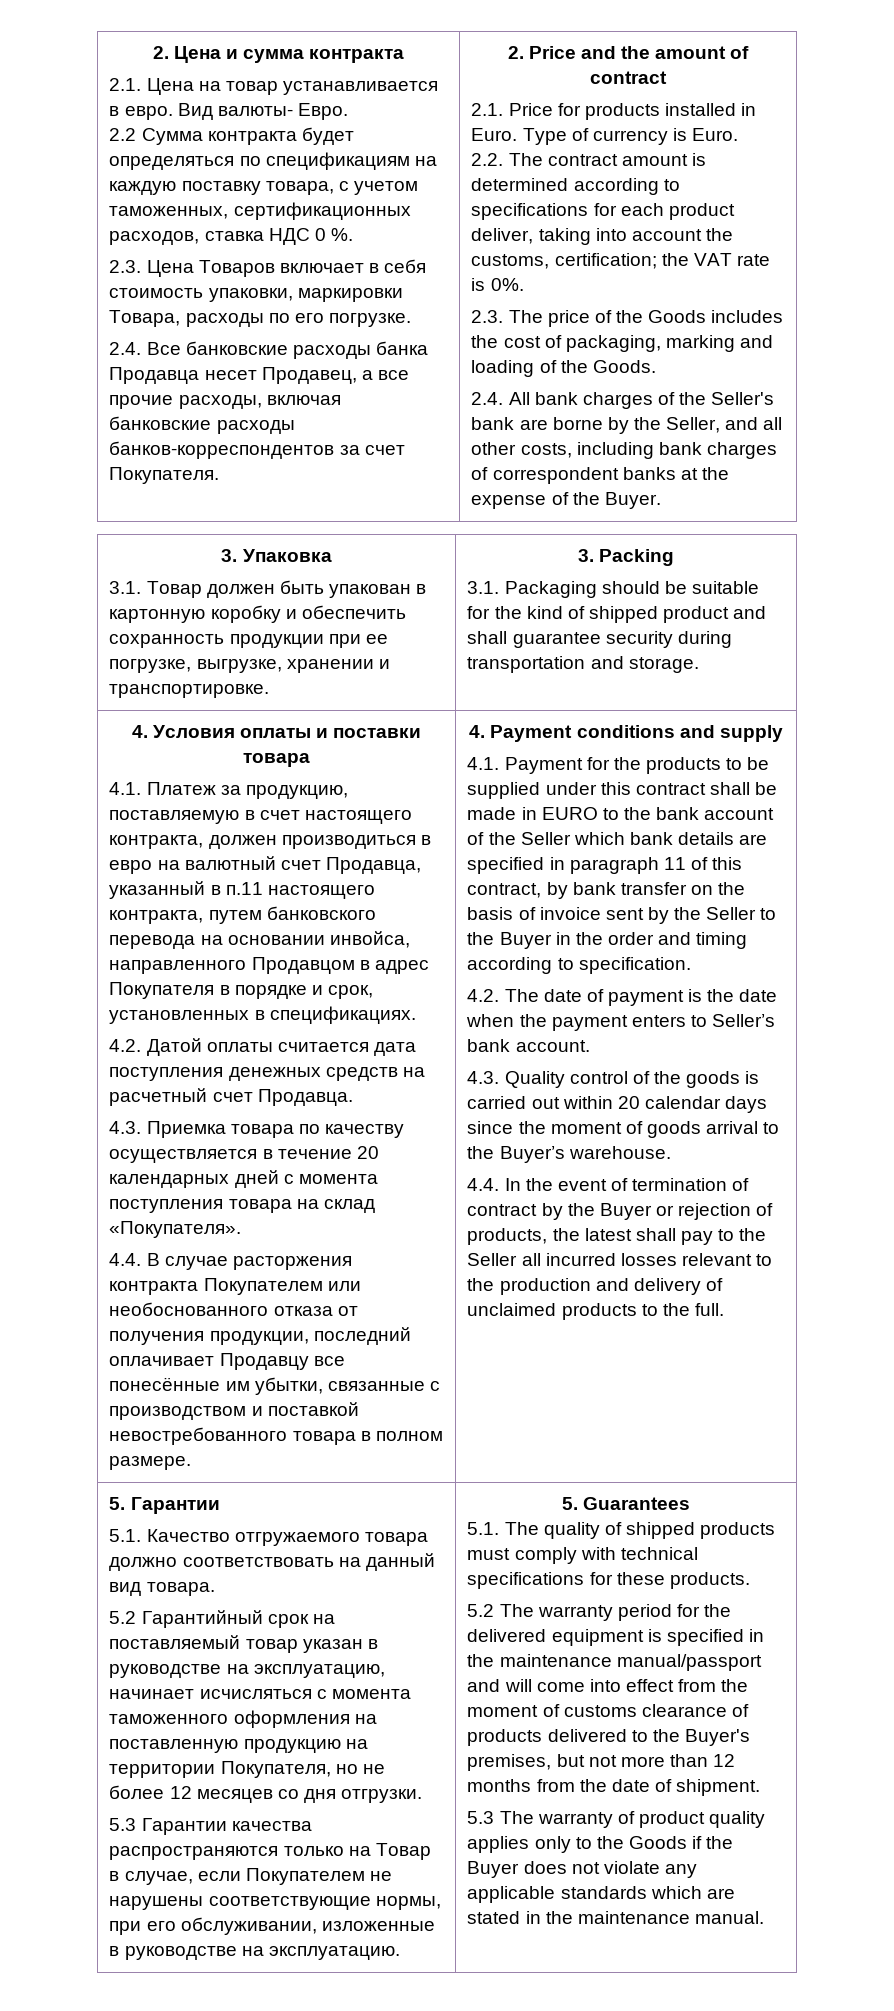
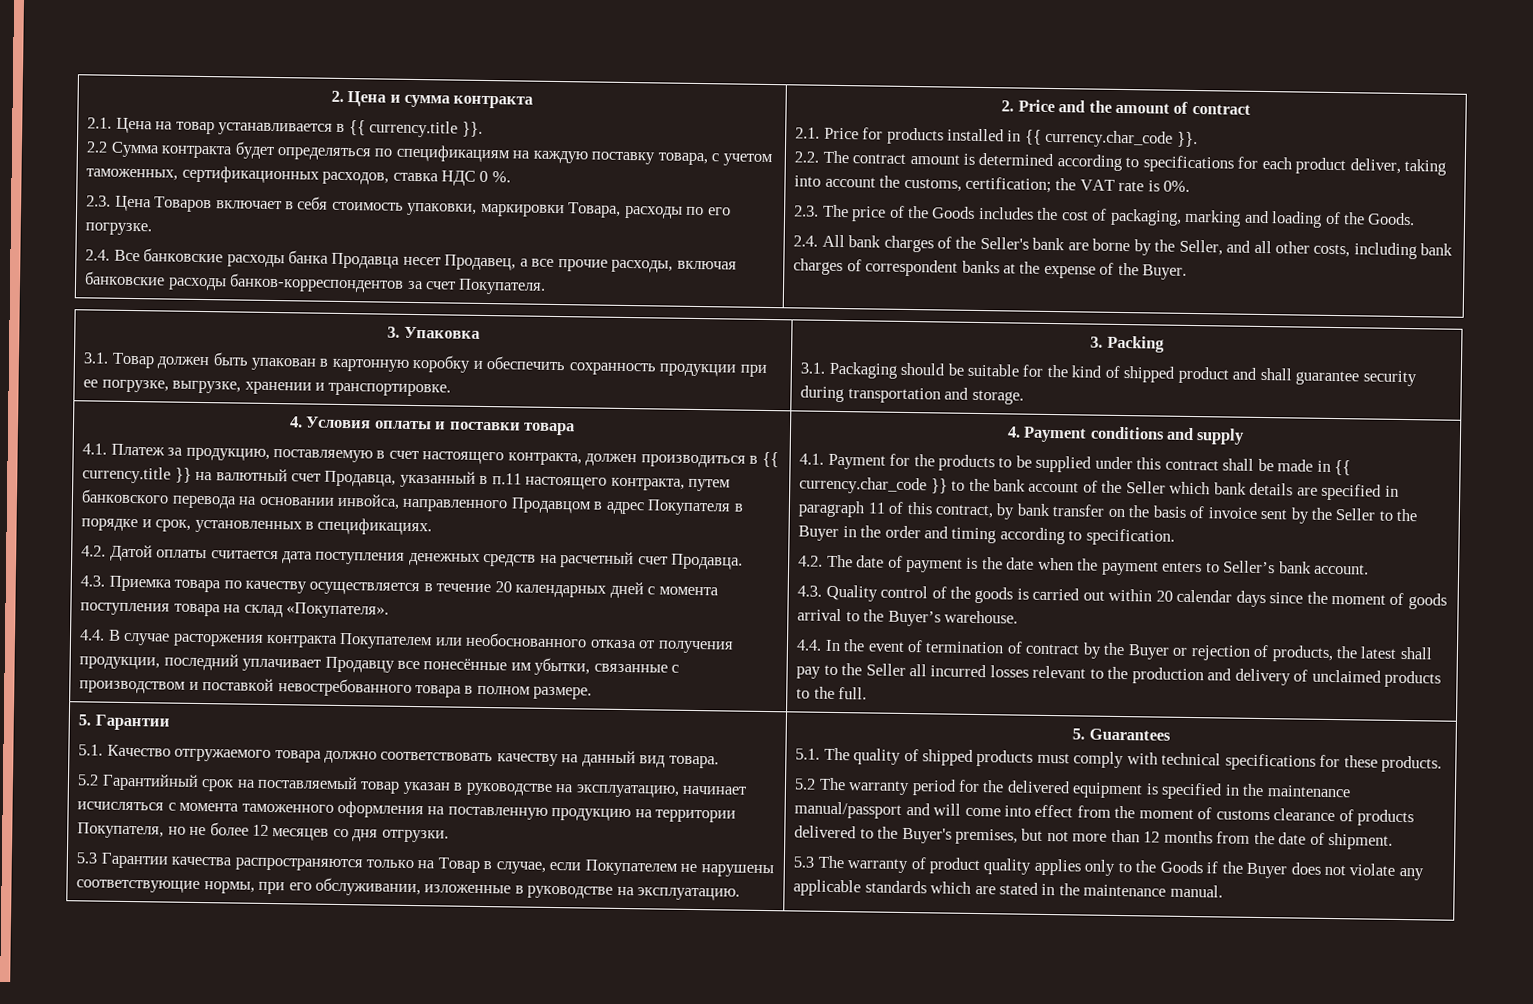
- 2.1. Цена на товар устанавливается в евро. Вид валюты- Евро.
+ 2.1. Цена на товар устанавливается в {{ currency.title }}.
- 2.1. Price for products installed in Euro. Type of currency is Euro.
+ 2.1. Price for products installed in {{ currency.char_code }}.
- 4.1. Платеж за продукцию, поставляемую в счет настоящего контракта, должен производиться в евро на валютный счет Продавца, указанный в п.11 настоящего контракта, путем банковского перевода на основании инвойса, направленного Продавцом в адрес Покупателя в порядке и срок, установленных в спецификациях.
+ 4.1. Платеж за продукцию, поставляемую в счет настоящего контракта, должен производиться в {{ currency.title }} на валютный счет Продавца, указанный в п.11 настоящего контракта, путем банковского перевода на основании инвойса, направленного Продавцом в адрес Покупателя в порядке и срок, установленных в спецификациях.
- 4.4. В случае расторжения контракта Покупателем или необоснованного отказа от получения продукции, последний оплачивает Продавцу все понесённые им убытки, связанные с производством и поставкой невостребованного товара в полном размере.
+ 4.4. В случае расторжения контракта Покупателем или необоснованного отказа от получения продукции, последний уплачивает Продавцу все понесённые им убытки, связанные с производством и поставкой невостребованного товара в полном размере.
- 4.1. Payment for the products to be supplied under this contract shall be made in EURO to the bank account of the Seller which bank details are specified in paragraph 11 of this contract, by bank transfer on the basis of invoice sent by the Seller to the Buyer in the order and timing according to specification.
+ 4.1. Payment for the products to be supplied under this contract shall be made in {{ currency.char_code }} to the bank account of the Seller which bank details are specified in paragraph 11 of this contract, by bank transfer on the basis of invoice sent by the Seller to the Buyer in the order and timing according to specification.
- 5.1. Качество отгружаемого товара должно соответствовать на данный вид товара.
+ 5.1. Качество отгружаемого товара должно соответствовать качеству на данный вид товара.

